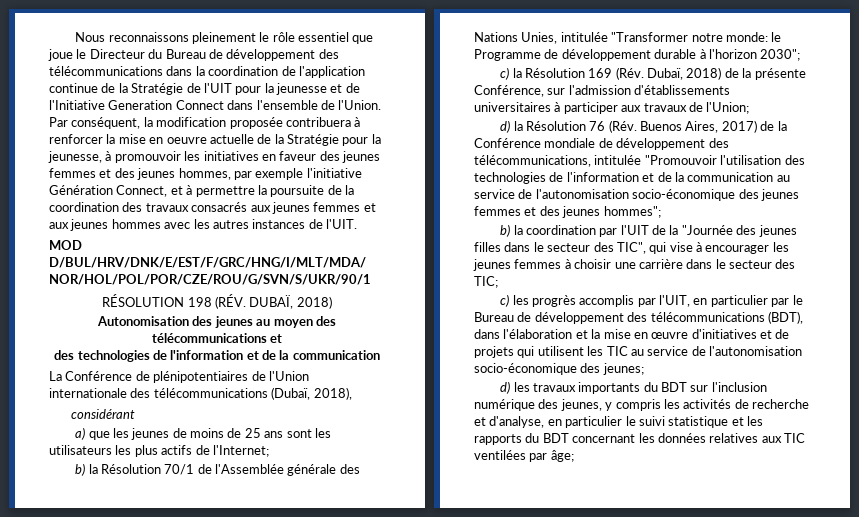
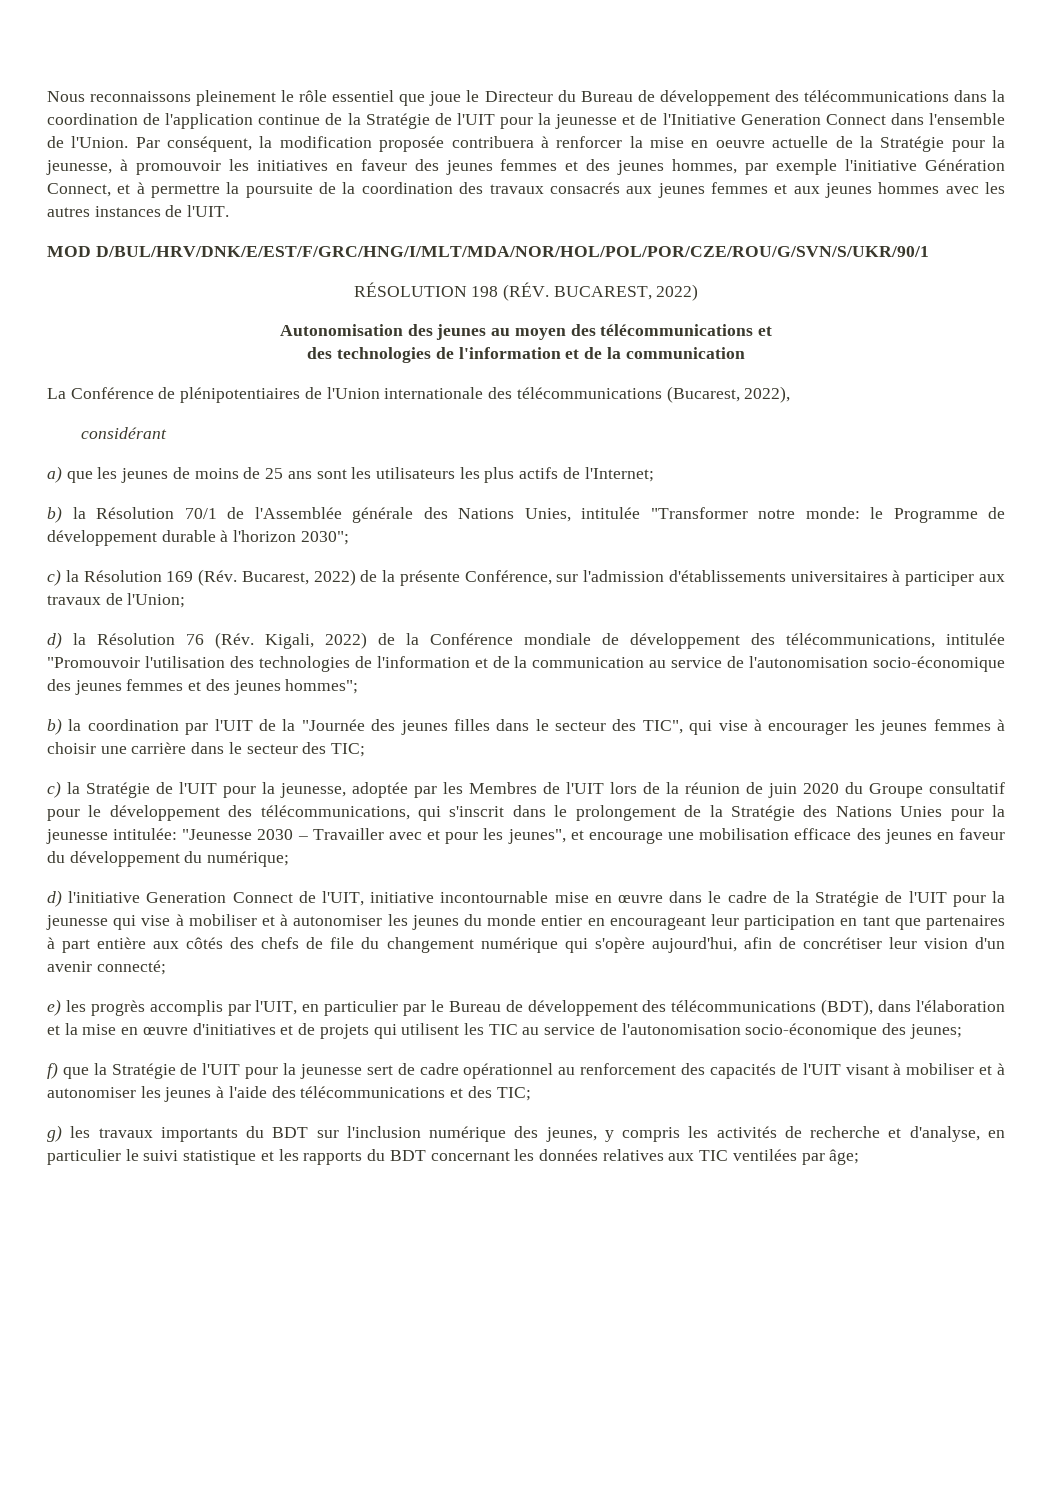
- RÉSOLUTION 198 (RÉV. DUBAÏ, 2018)
+ RÉSOLUTION 198 (RÉV. BUCAREST, 2022)
- La Conférence de plénipotentiaires de l'Union internationale des télécommunications (Dubaï, 2018),
+ La Conférence de plénipotentiaires de l'Union internationale des télécommunications (Bucarest, 2022),
- c) la Résolution 169 (Rév. Dubaï, 2018) de la présente Conférence, sur l'admission d'établissements universitaires à participer aux travaux de l'Union;
+ c) la Résolution 169 (Rév. Bucarest, 2022) de la présente Conférence, sur l'admission d'établissements universitaires à participer aux travaux de l'Union;
- d) la Résolution 76 (Rév. Buenos Aires, 2017) de la Conférence mondiale de développement des télécommunications, intitulée "Promouvoir l'utilisation des technologies de l'information et de la communication au service de l'autonomisation socio-économique des jeunes femmes et des jeunes hommes";
+ d) la Résolution 76 (Rév. Kigali, 2022) de la Conférence mondiale de développement des télécommunications, intitulée "Promouvoir l'utilisation des technologies de l'information et de la communication au service de l'autonomisation socio-économique des jeunes femmes et des jeunes hommes";
- c) les progrès accomplis par l'UIT, en particulier par le Bureau de développement des télécommunications (BDT), dans l'élaboration et la mise en œuvre d'initiatives et de projets qui utilisent les TIC au service de l'autonomisation socio-économique des jeunes;
+ c) la Stratégie de l'UIT pour la jeunesse, adoptée par les Membres de l'UIT lors de la réunion de juin 2020 du Groupe consultatif pour le développement des télécommunications, qui s'inscrit dans le prolongement de la Stratégie des Nations Unies pour la jeunesse intitulée: "Jeunesse 2030 – Travailler avec et pour les jeunes", et encourage une mobilisation efficace des jeunes en faveur du développement du numérique;
+ d) l'initiative Generation Connect de l'UIT, initiative incontournable mise en œuvre dans le cadre de la Stratégie de l'UIT pour la jeunesse qui vise à mobiliser et à autonomiser les jeunes du monde entier en encourageant leur participation en tant que partenaires à part entière aux côtés des chefs de file du changement numérique qui s'opère aujourd'hui, afin de concrétiser leur vision d'un avenir connecté;
+ e) les progrès accomplis par l'UIT, en particulier par le Bureau de développement des télécommunications (BDT), dans l'élaboration et la mise en œuvre d'initiatives et de projets qui utilisent les TIC au service de l'autonomisation socio-économique des jeunes;
- d) les travaux importants du BDT sur l'inclusion numérique des jeunes, y compris les activités de recherche et d'analyse, en particulier le suivi statistique et les rapports du BDT concernant les données relatives aux TIC ventilées par âge;
+ f) que la Stratégie de l'UIT pour la jeunesse sert de cadre opérationnel au renforcement des capacités de l'UIT visant à mobiliser et à autonomiser les jeunes à l'aide des télécommunications et des TIC;
+ g) les travaux importants du BDT sur l'inclusion numérique des jeunes, y compris les activités de recherche et d'analyse, en particulier le suivi statistique et les rapports du BDT concernant les données relatives aux TIC ventilées par âge;

